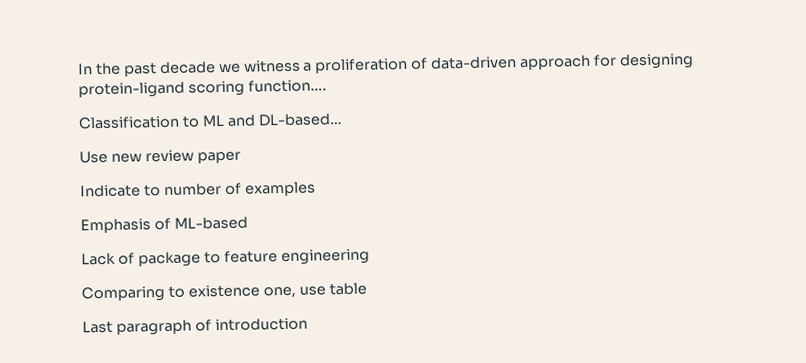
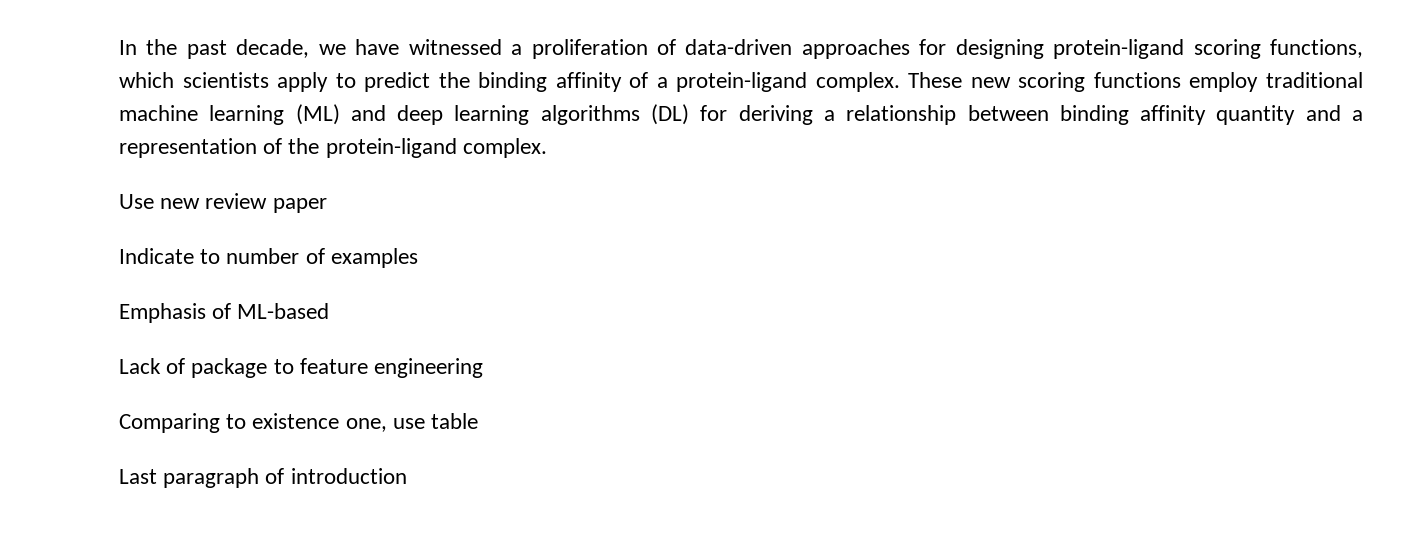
- In the past decade we witness a proliferation of data-driven approach for designing protein-ligand scoring function….
- Classification to ML and DL-based…
+ In the past decade, we have witnessed a proliferation of data-driven approaches for designing protein-ligand scoring functions, which scientists apply to predict the binding affinity of a protein-ligand complex. These new scoring functions employ traditional machine learning (ML) and deep learning algorithms (DL) for deriving a relationship between binding affinity quantity and a representation of the protein-ligand complex.

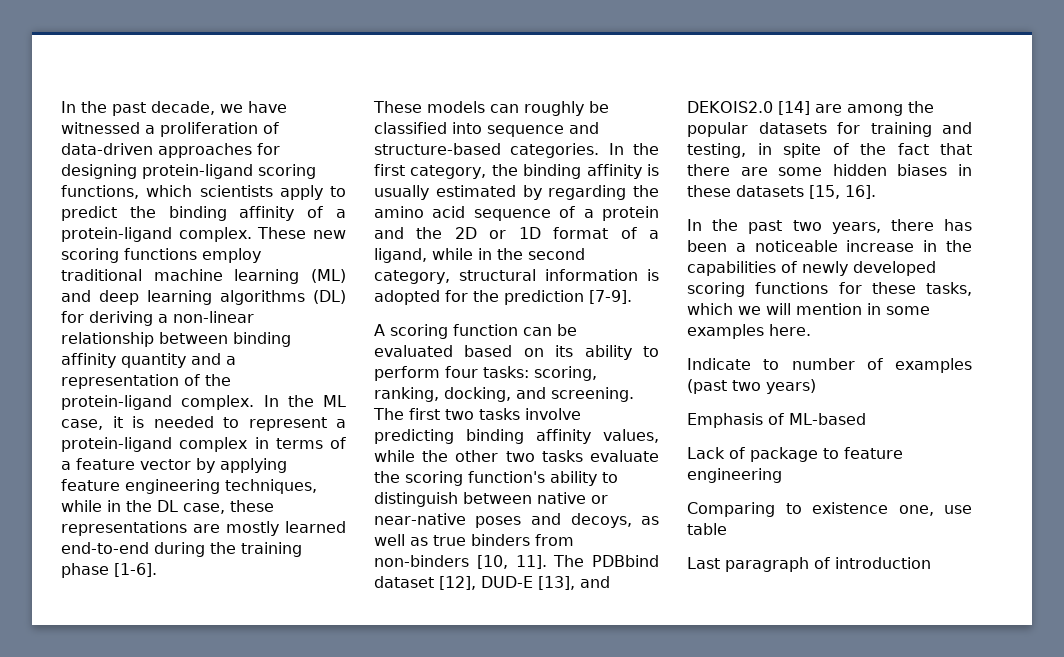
- These new scoring functions employ traditional machine learning (ML) and deep learning algorithms (DL) for deriving a relationship between binding affinity quantity and a representation of the protein-ligand complex.
- Use new review paper
+ These new scoring functions employ traditional machine learning (ML) and deep learning algorithms (DL) for deriving a non-linear relationship between binding affinity quantity and a representation of the protein-ligand complex. In the ML case, it is needed to represent a protein-ligand complex in terms of a feature vector by applying feature engineering techniques, while in the DL case, these representations are mostly learned end-to-end during the training phase [1-6].
+ These models can roughly be classified into sequence and structure-based categories. In the first category, the binding affinity is usually estimated by regarding the amino acid sequence of a protein and the 2D or 1D format of a ligand, while in the second category, structural information is adopted for the prediction [7-9].
+ A scoring function can be evaluated based on its ability to perform four tasks: scoring, ranking, docking, and screening. The first two tasks involve predicting binding affinity values, while the other two tasks evaluate the scoring function's ability to distinguish between native or near-native poses and decoys, as well as true binders from non-binders [10, 11]. The PDBbind dataset [12], DUD-E [13], and DEKOIS2.0 [14] are among the popular datasets for training and testing, in spite of the fact that there are some hidden biases in these datasets [15, 16].
+ In the past two years, there has been a noticeable increase in the capabilities of newly developed scoring functions for these tasks, which we will mention in some examples here.
- Indicate to number of examples
+ Indicate to number of examples (past two years)

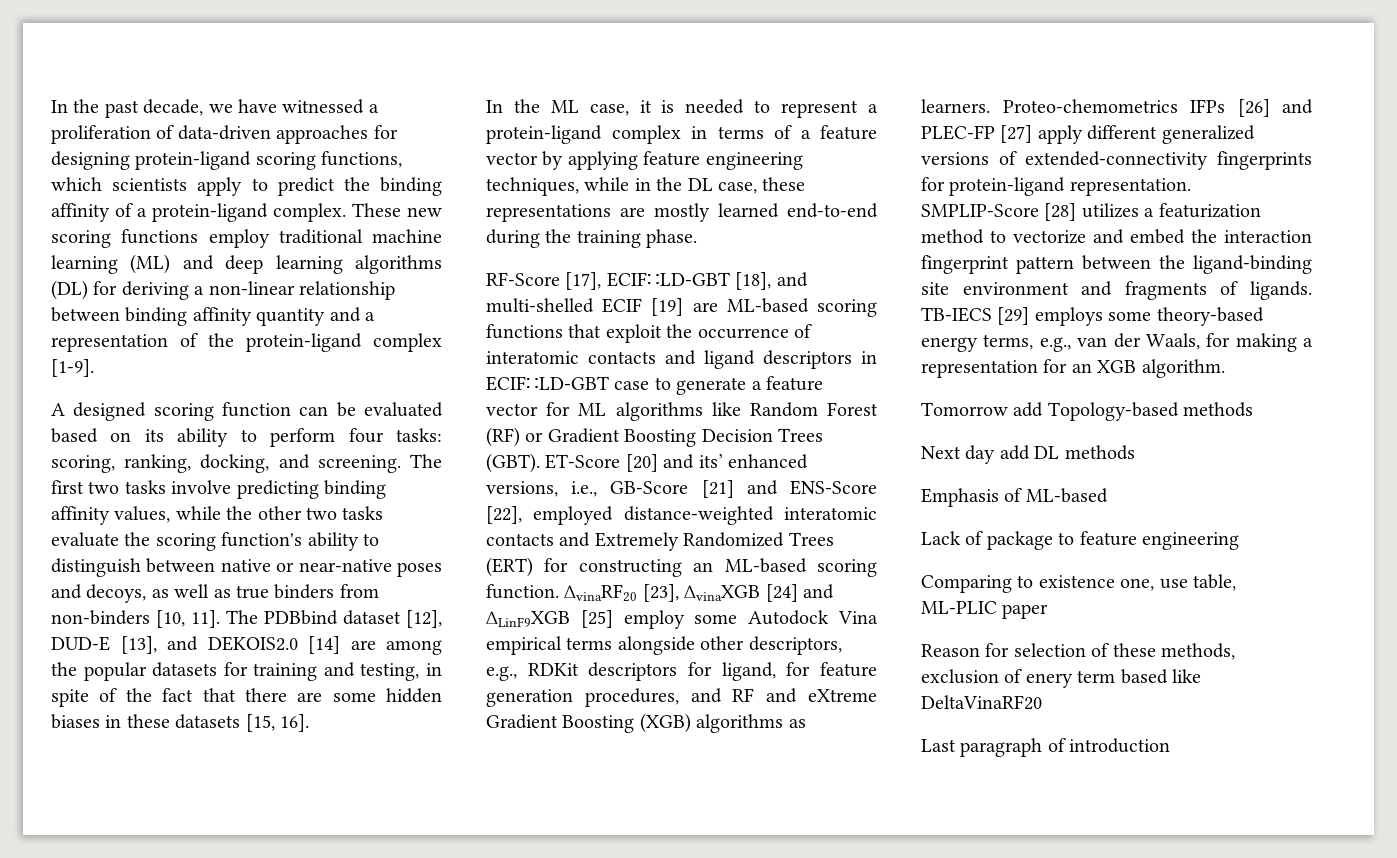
- These new scoring functions employ traditional machine learning (ML) and deep learning algorithms (DL) for deriving a non-linear relationship between binding affinity quantity and a representation of the protein-ligand complex. In the ML case, it is needed to represent a protein-ligand complex in terms of a feature vector by applying feature engineering techniques, while in the DL case, these representations are mostly learned end-to-end during the training phase [1-6].
- These models can roughly be classified into sequence and structure-based categories. In the first category, the binding affinity is usually estimated by regarding the amino acid sequence of a protein and the 2D or 1D format of a ligand, while in the second category, structural information is adopted for the prediction [7-9].
+ These new scoring functions employ traditional machine learning (ML) and deep learning algorithms (DL) for deriving a non-linear relationship between binding affinity quantity and a representation of the protein-ligand complex [1-9].
- A scoring function can be evaluated based on its ability to perform four tasks: scoring, ranking, docking, and screening.
+ A designed scoring function can be evaluated based on its ability to perform four tasks: scoring, ranking, docking, and screening.
- In the past two years, there has been a noticeable increase in the capabilities of newly developed scoring functions for these tasks, which we will mention in some examples here.
- Indicate to number of examples (past two years)
+ In the ML case, it is needed to represent a protein-ligand complex in terms of a feature vector by applying feature engineering techniques, while in the DL case, these representations are mostly learned end-to-end during the training phase.
+ RF-Score [17], ECIF∷LD-GBT [18], and multi-shelled ECIF [19] are ML-based scoring functions that exploit the occurrence of interatomic contacts and ligand descriptors in ECIF∷LD-GBT case to generate a feature vector for ML algorithms like Random Forest (RF) or Gradient Boosting Decision Trees (GBT). ET-Score [20] and its’ enhanced versions, i.e., GB-Score [21] and ENS-Score [22], employed distance-weighted interatomic contacts and Extremely Randomized Trees (ERT) for constructing an ML-based scoring function. ∆vinaRF20 [23], ∆vinaXGB [24] and ∆LinF9XGB [25] employ some Autodock Vina empirical terms alongside other descriptors, e.g., RDKit descriptors for ligand, for feature generation procedures, and RF and eXtreme Gradient Boosting (XGB) algorithms as learners. Proteo-chemometrics IFPs [26] and PLEC-FP [27] apply different generalized versions of extended-connectivity fingerprints for protein-ligand representation. SMPLIP-Score [28] utilizes a featurization method to vectorize and embed the interaction fingerprint pattern between the ligand‑binding site environment and fragments of ligands. TB-IECS [29] employs some theory-based energy terms, e.g., van der Waals, for making a representation for an XGB algorithm.
+ Tomorrow add Topology-based methods
+ Next day add DL methods
- Comparing to existence one, use table
+ Comparing to existence one, use table, ML-PLIC paper
+ Reason for selection of these methods, exclusion of enery term based like DeltaVinaRF20

